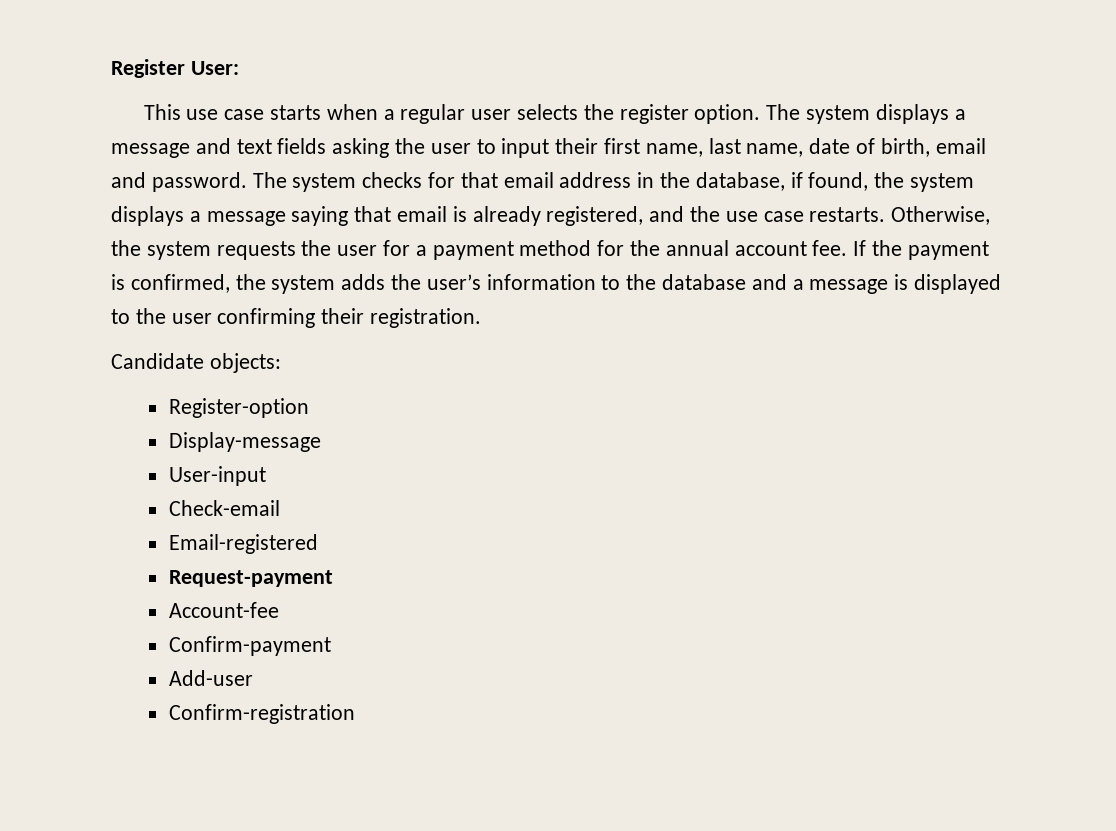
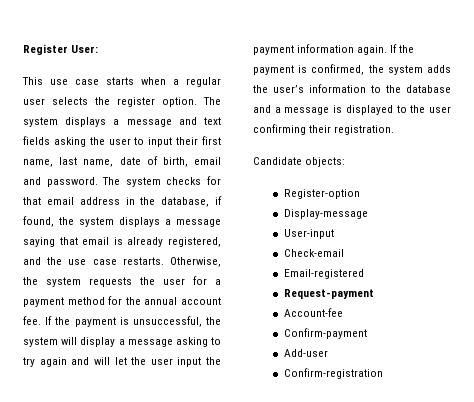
- If the payment is confirmed, the system adds the user’s information to the database and a message is displayed to the user confirming their registration.
+ If the payment is unsuccessful, the system will display a message asking to try again and will let the user input the payment information again. If the payment is confirmed, the system adds the user’s information to the database and a message is displayed to the user confirming their registration.

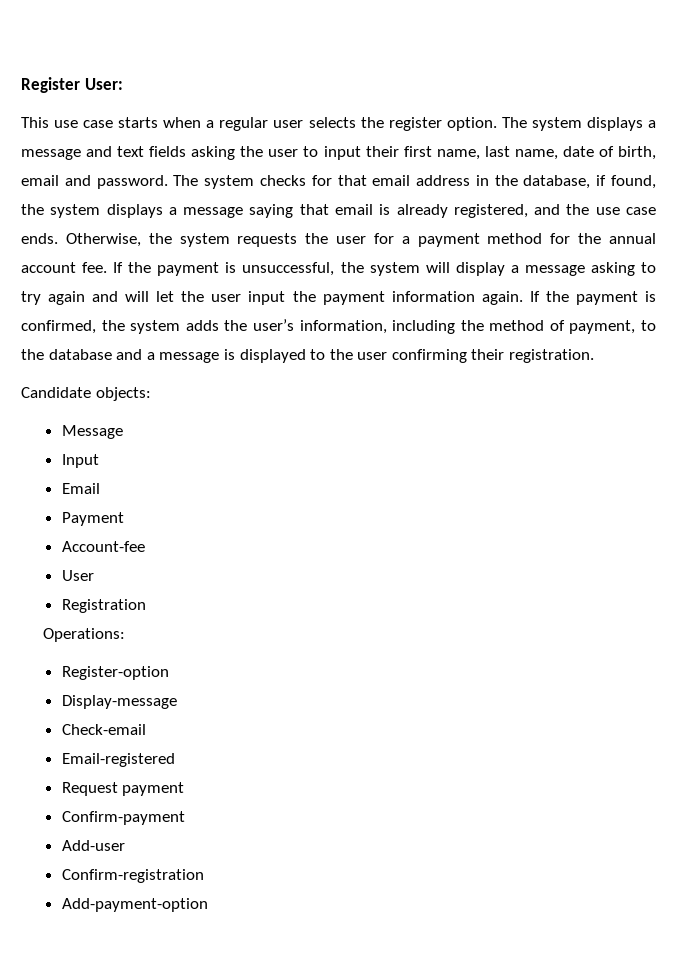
- The system checks for that email address in the database, if found, the system displays a message saying that email is already registered, and the use case restarts.
+ The system checks for that email address in the database, if found, the system displays a message saying that email is already registered, and the use case ends.
- If the payment is confirmed, the system adds the user’s information to the database and a message is displayed to the user confirming their registration.
+ If the payment is confirmed, the system adds the user’s information, including the method of payment, to the database and a message is displayed to the user confirming their registration.
+ Message
+ Input
+ Email
+ Payment
+ Account-fee
+ User
+ Registration
+ Operations:
- User-input
- Request-payment
- Account-fee
+ Request payment
+ Add-payment-option

